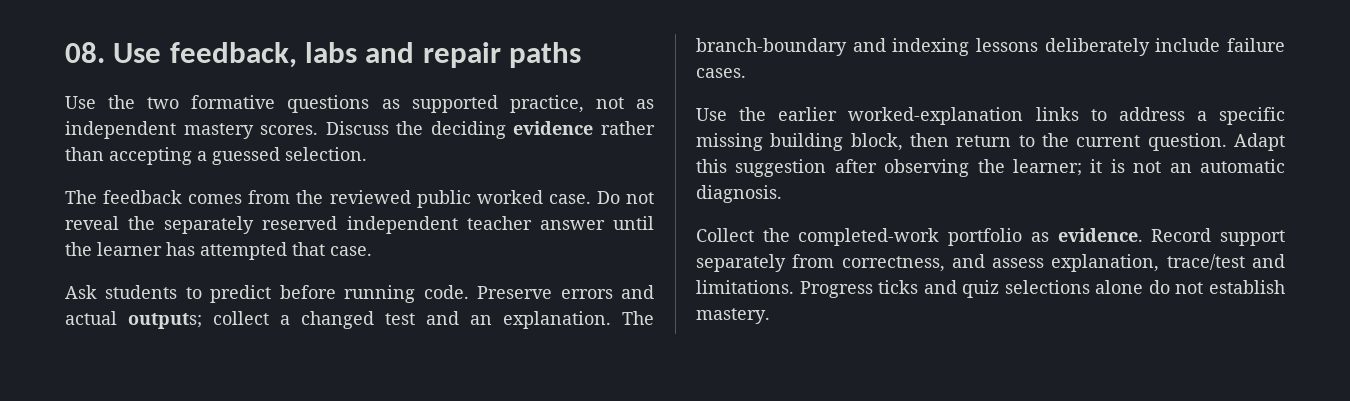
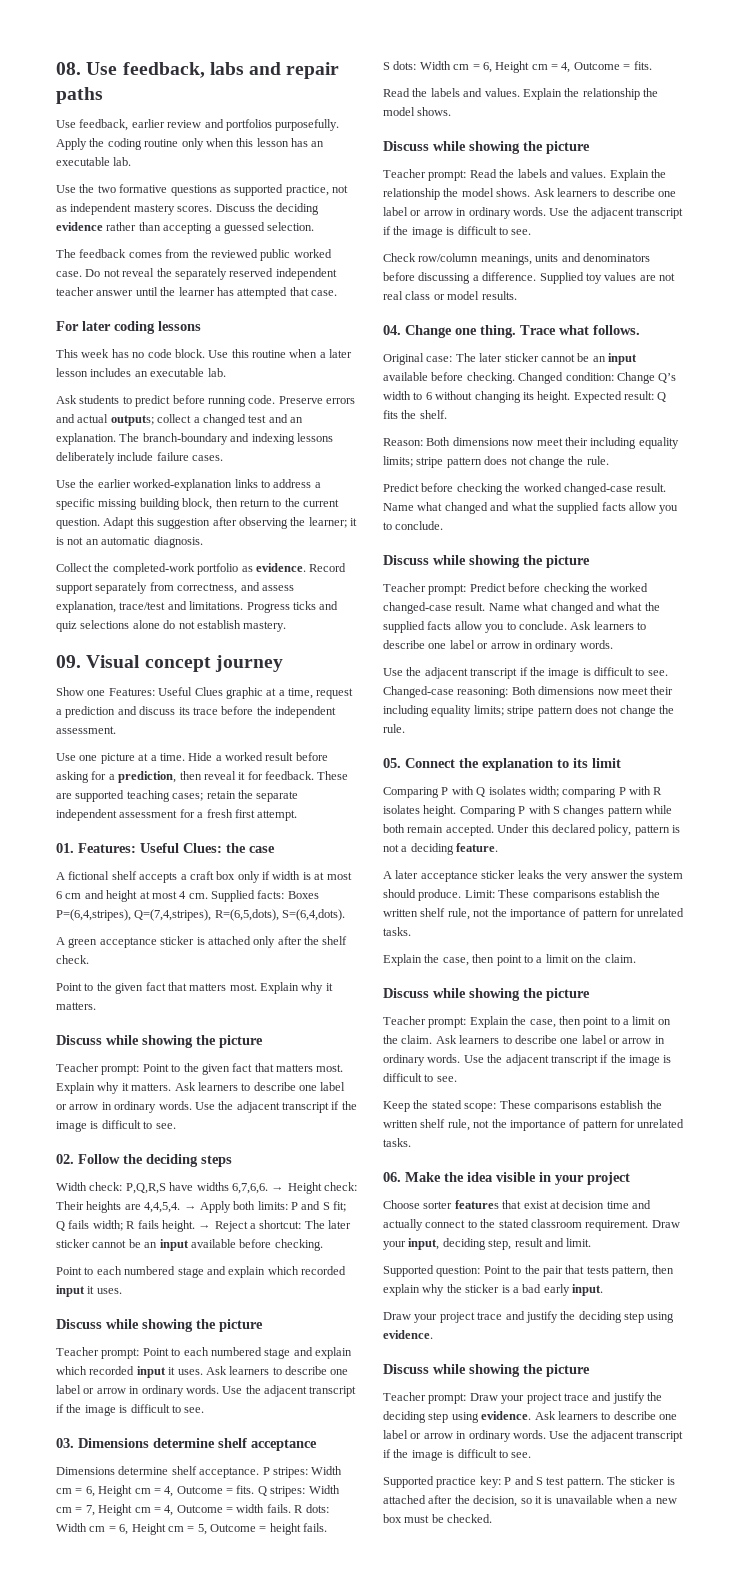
+ Use feedback, earlier review and portfolios purposefully. Apply the coding routine only when this lesson has an executable lab.
+ For later coding lessons
+ This week has no code block. Use this routine when a later lesson includes an executable lab.
+ 09. Visual concept journey
+ Show one Features: Useful Clues graphic at a time, request a prediction and discuss its trace before the independent assessment.
+ Use one picture at a time. Hide a worked result before asking for a prediction, then reveal it for feedback. These are supported teaching cases; retain the separate independent assessment for a fresh first attempt.
+ 01. Features: Useful Clues: the case
+ A fictional shelf accepts a craft box only if width is at most 6 cm and height at most 4 cm. Supplied facts: Boxes P=(6,4,stripes), Q=(7,4,stripes), R=(6,5,dots), S=(6,4,dots).
+ A green acceptance sticker is attached only after the shelf check.
+ Point to the given fact that matters most. Explain why it matters.
+ Discuss while showing the picture
+ Teacher prompt: Point to the given fact that matters most. Explain why it matters. Ask learners to describe one label or arrow in ordinary words. Use the adjacent transcript if the image is difficult to see.
+ 02. Follow the deciding steps
+ Width check: P,Q,R,S have widths 6,7,6,6. → Height check: Their heights are 4,4,5,4. → Apply both limits: P and S fit; Q fails width; R fails height. → Reject a shortcut: The later sticker cannot be an input available before checking.
+ Point to each numbered stage and explain which recorded input it uses.
+ Discuss while showing the picture
+ Teacher prompt: Point to each numbered stage and explain which recorded input it uses. Ask learners to describe one label or arrow in ordinary words. Use the adjacent transcript if the image is difficult to see.
+ 03. Dimensions determine shelf acceptance
+ Dimensions determine shelf acceptance. P stripes: Width cm = 6, Height cm = 4, Outcome = fits. Q stripes: Width cm = 7, Height cm = 4, Outcome = width fails. R dots: Width cm = 6, Height cm = 5, Outcome = height fails.
+ S dots: Width cm = 6, Height cm = 4, Outcome = fits.
+ Read the labels and values. Explain the relationship the model shows.
+ Discuss while showing the picture
+ Teacher prompt: Read the labels and values. Explain the relationship the model shows. Ask learners to describe one label or arrow in ordinary words. Use the adjacent transcript if the image is difficult to see.
+ Check row/column meanings, units and denominators before discussing a difference. Supplied toy values are not real class or model results.
+ 04. Change one thing. Trace what follows.
+ Original case: The later sticker cannot be an input available before checking. Changed condition: Change Q’s width to 6 without changing its height. Expected result: Q fits the shelf.
+ Reason: Both dimensions now meet their including equality limits; stripe pattern does not change the rule.
+ Predict before checking the worked changed-case result. Name what changed and what the supplied facts allow you to conclude.
+ Discuss while showing the picture
+ Teacher prompt: Predict before checking the worked changed-case result. Name what changed and what the supplied facts allow you to conclude. Ask learners to describe one label or arrow in ordinary words.
+ Use the adjacent transcript if the image is difficult to see. Changed-case reasoning: Both dimensions now meet their including equality limits; stripe pattern does not change the rule.
+ 05. Connect the explanation to its limit
+ Comparing P with Q isolates width; comparing P with R isolates height. Comparing P with S changes pattern while both remain accepted. Under this declared policy, pattern is not a deciding feature.
+ A later acceptance sticker leaks the very answer the system should produce. Limit: These comparisons establish the written shelf rule, not the importance of pattern for unrelated tasks.
+ Explain the case, then point to a limit on the claim.
+ Discuss while showing the picture
+ Teacher prompt: Explain the case, then point to a limit on the claim. Ask learners to describe one label or arrow in ordinary words. Use the adjacent transcript if the image is difficult to see.
+ Keep the stated scope: These comparisons establish the written shelf rule, not the importance of pattern for unrelated tasks.
+ 06. Make the idea visible in your project
+ Choose sorter features that exist at decision time and actually connect to the stated classroom requirement. Draw your input, deciding step, result and limit.
+ Supported question: Point to the pair that tests pattern, then explain why the sticker is a bad early input.
+ Draw your project trace and justify the deciding step using evidence.
+ Discuss while showing the picture
+ Teacher prompt: Draw your project trace and justify the deciding step using evidence. Ask learners to describe one label or arrow in ordinary words. Use the adjacent transcript if the image is difficult to see.
+ Supported practice key: P and S test pattern. The sticker is attached after the decision, so it is unavailable when a new box must be checked.

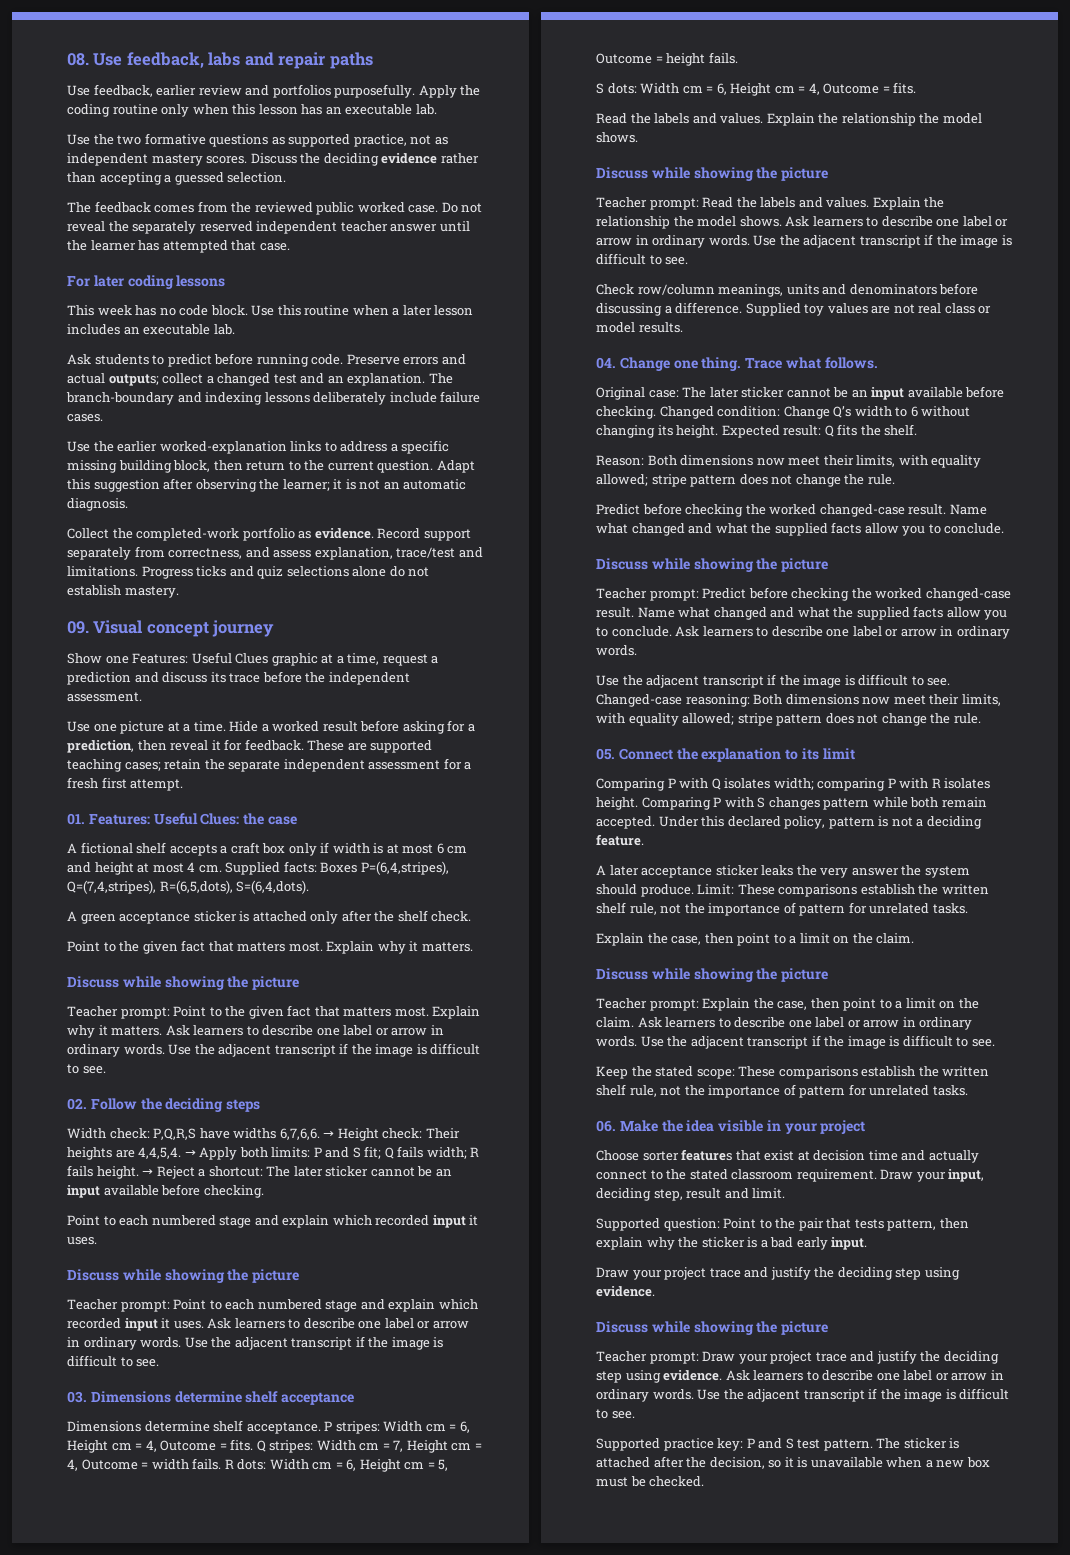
- Reason: Both dimensions now meet their including equality limits; stripe pattern does not change the rule.
+ Reason: Both dimensions now meet their limits, with equality allowed; stripe pattern does not change the rule.
- Changed-case reasoning: Both dimensions now meet their including equality limits; stripe pattern does not change the rule.
+ Changed-case reasoning: Both dimensions now meet their limits, with equality allowed; stripe pattern does not change the rule.

